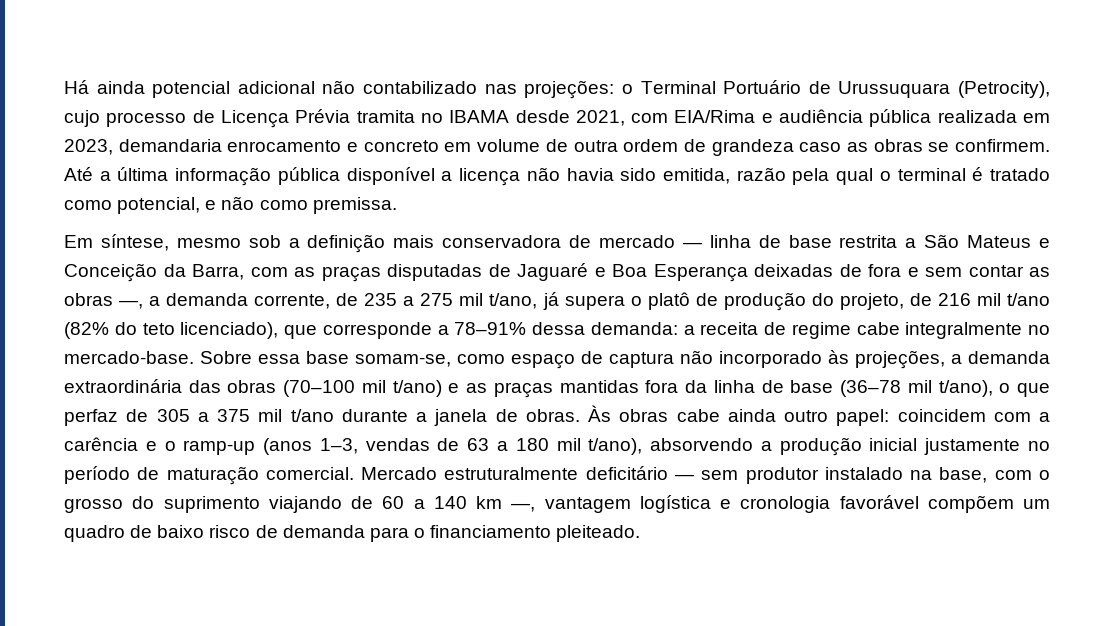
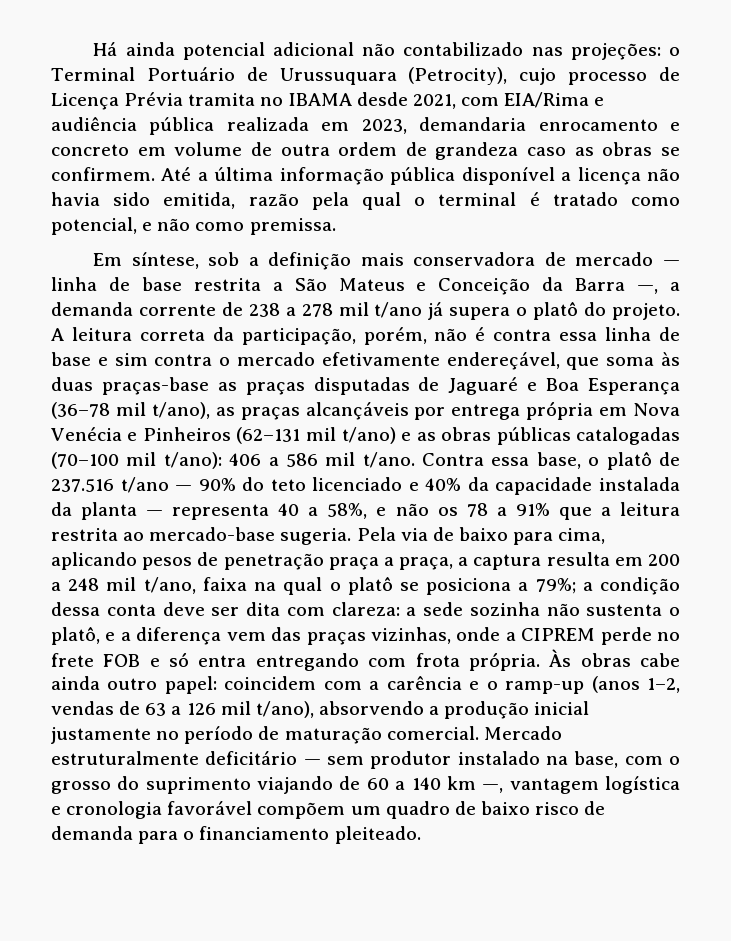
- Em síntese, mesmo sob a definição mais conservadora de mercado — linha de base restrita a São Mateus e Conceição da Barra, com as praças disputadas de Jaguaré e Boa Esperança deixadas de fora e sem contar as obras —, a demanda corrente, de 235 a 275 mil t/ano, já supera o platô de produção do projeto, de 216 mil t/ano (82% do teto licenciado), que corresponde a 78–91% dessa demanda: a receita de regime cabe integralmente no mercado-base. Sobre essa base somam-se, como espaço de captura não incorporado às projeções, a demanda extraordinária das obras (70–100 mil t/ano) e as praças mantidas fora da linha de base (36–78 mil t/ano), o que perfaz de 305 a 375 mil t/ano durante a janela de obras.
+ Em síntese, sob a definição mais conservadora de mercado — linha de base restrita a São Mateus e Conceição da Barra —, a demanda corrente de 238 a 278 mil t/ano já supera o platô do projeto. A leitura correta da participação, porém, não é contra essa linha de base e sim contra o mercado efetivamente endereçável, que soma às duas praças-base as praças disputadas de Jaguaré e Boa Esperança (36–78 mil t/ano), as praças alcançáveis por entrega própria em Nova Venécia e Pinheiros (62–131 mil t/ano) e as obras públicas catalogadas (70–100 mil t/ano): 406 a 586 mil t/ano. Contra essa base, o platô de 237.516 t/ano — 90% do teto licenciado e 40% da capacidade instalada da planta — representa 40 a 58%, e não os 78 a 91% que a leitura restrita ao mercado-base sugeria. Pela via de baixo para cima, aplicando pesos de penetração praça a praça, a captura resulta em 200 a 248 mil t/ano, faixa na qual o platô se posiciona a 79%; a condição dessa conta deve ser dita com clareza: a sede sozinha não sustenta o platô, e a diferença vem das praças vizinhas, onde a CIPREM perde no frete FOB e só entra entregando com frota própria.
- Às obras cabe ainda outro papel: coincidem com a carência e o ramp-up (anos 1–3, vendas de 63 a 180 mil t/ano), absorvendo a produção inicial justamente no período de maturação comercial.
+ Às obras cabe ainda outro papel: coincidem com a carência e o ramp-up (anos 1–2, vendas de 63 a 126 mil t/ano), absorvendo a produção inicial justamente no período de maturação comercial.

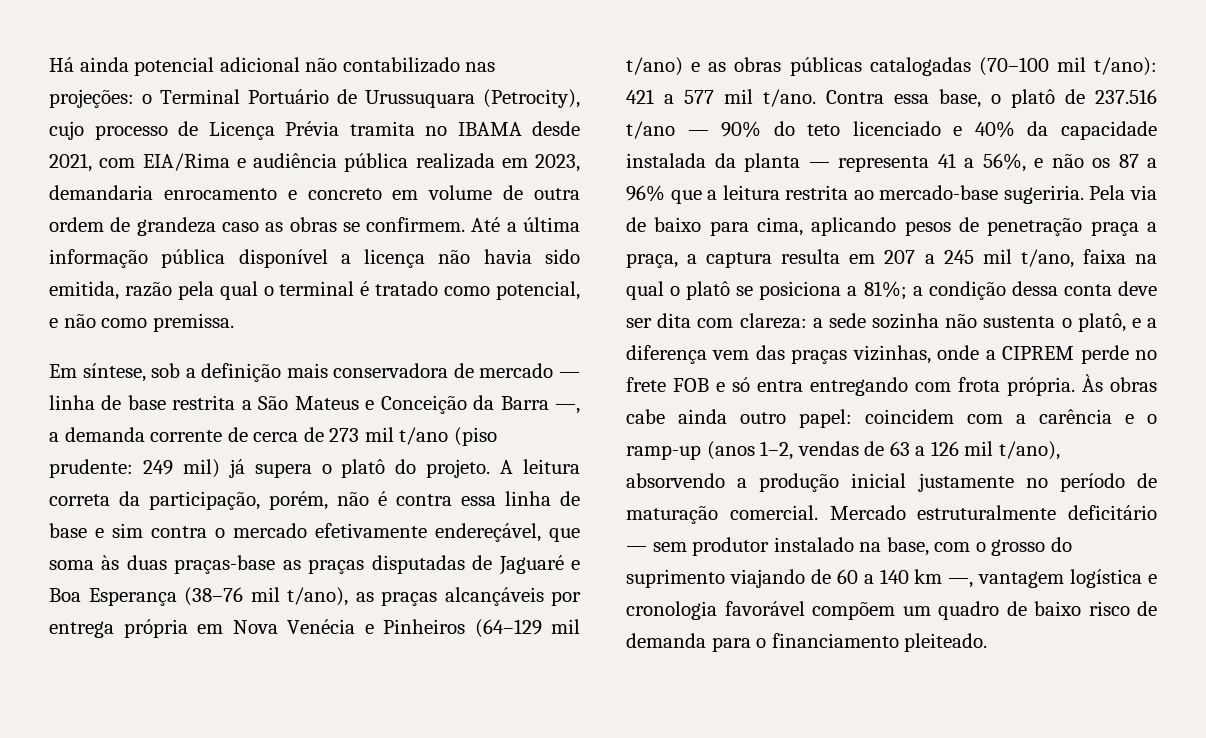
- Em síntese, sob a definição mais conservadora de mercado — linha de base restrita a São Mateus e Conceição da Barra —, a demanda corrente de 238 a 278 mil t/ano já supera o platô do projeto.
+ Em síntese, sob a definição mais conservadora de mercado — linha de base restrita a São Mateus e Conceição da Barra —, a demanda corrente de cerca de 273 mil t/ano (piso prudente: 249 mil) já supera o platô do projeto.
- A leitura correta da participação, porém, não é contra essa linha de base e sim contra o mercado efetivamente endereçável, que soma às duas praças-base as praças disputadas de Jaguaré e Boa Esperança (36–78 mil t/ano), as praças alcançáveis por entrega própria em Nova Venécia e Pinheiros (62–131 mil t/ano) e as obras públicas catalogadas (70–100 mil t/ano): 406 a 586 mil t/ano.
+ A leitura correta da participação, porém, não é contra essa linha de base e sim contra o mercado efetivamente endereçável, que soma às duas praças-base as praças disputadas de Jaguaré e Boa Esperança (38–76 mil t/ano), as praças alcançáveis por entrega própria em Nova Venécia e Pinheiros (64–129 mil t/ano) e as obras públicas catalogadas (70–100 mil t/ano): 421 a 577 mil t/ano.
- Contra essa base, o platô de 237.516 t/ano — 90% do teto licenciado e 40% da capacidade instalada da planta — representa 40 a 58%, e não os 78 a 91% que a leitura restrita ao mercado-base sugeria.
+ Contra essa base, o platô de 237.516 t/ano — 90% do teto licenciado e 40% da capacidade instalada da planta — representa 41 a 56%, e não os 87 a 96% que a leitura restrita ao mercado-base sugeriria.
- Pela via de baixo para cima, aplicando pesos de penetração praça a praça, a captura resulta em 200 a 248 mil t/ano, faixa na qual o platô se posiciona a 79%;
+ Pela via de baixo para cima, aplicando pesos de penetração praça a praça, a captura resulta em 207 a 245 mil t/ano, faixa na qual o platô se posiciona a 81%;

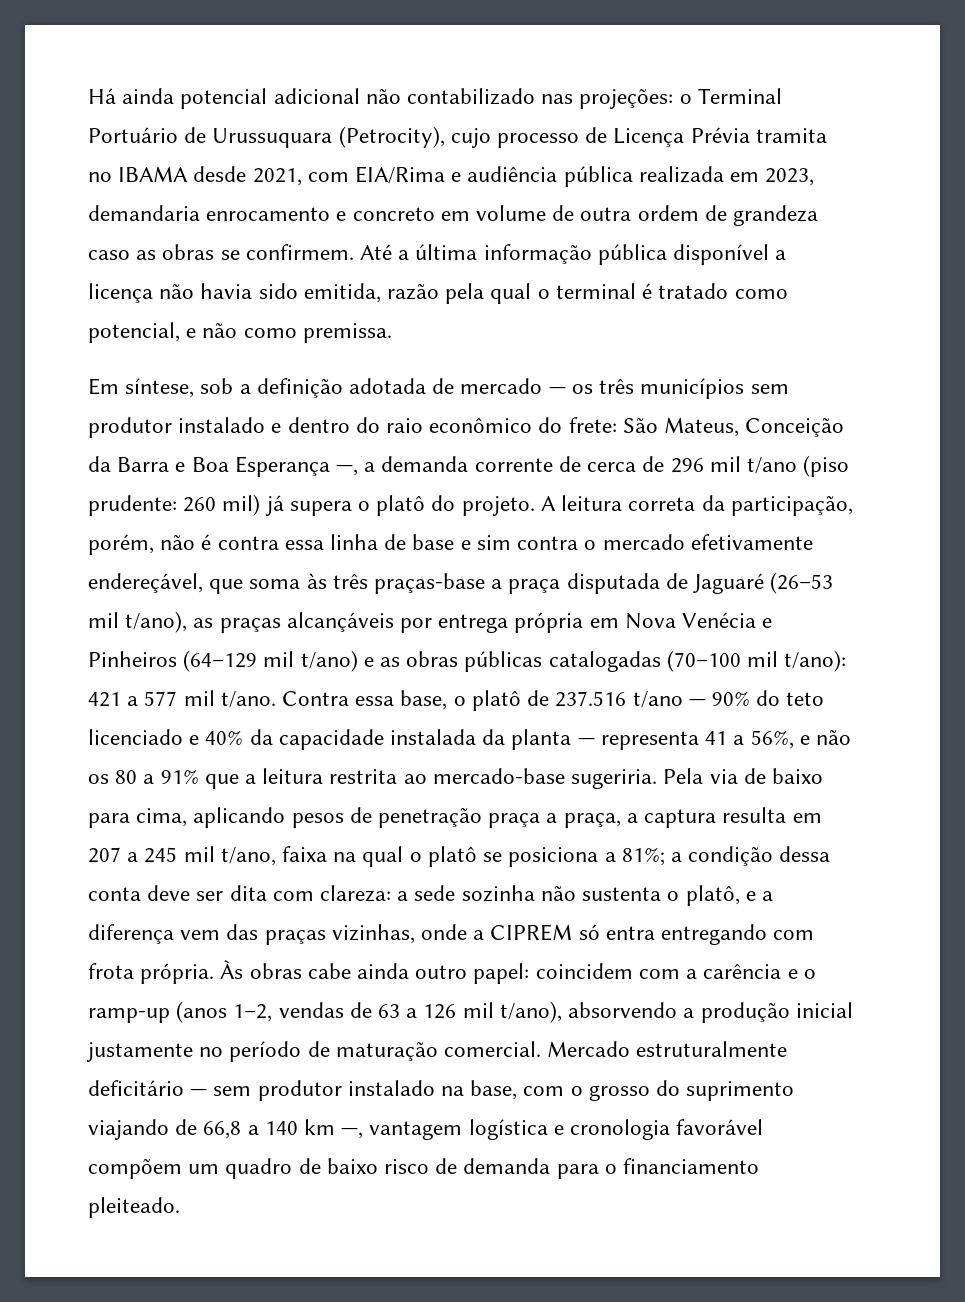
- Em síntese, sob a definição mais conservadora de mercado — linha de base restrita a São Mateus e Conceição da Barra —, a demanda corrente de cerca de 273 mil t/ano (piso prudente: 249 mil) já supera o platô do projeto.
+ Em síntese, sob a definição adotada de mercado — os três municípios sem produtor instalado e dentro do raio econômico do frete: São Mateus, Conceição da Barra e Boa Esperança —, a demanda corrente de cerca de 296 mil t/ano (piso prudente: 260 mil) já supera o platô do projeto.
- A leitura correta da participação, porém, não é contra essa linha de base e sim contra o mercado efetivamente endereçável, que soma às duas praças-base as praças disputadas de Jaguaré e Boa Esperança (38–76 mil t/ano), as praças alcançáveis por entrega própria em Nova Venécia e Pinheiros (64–129 mil t/ano) e as obras públicas catalogadas (70–100 mil t/ano): 421 a 577 mil t/ano.
+ A leitura correta da participação, porém, não é contra essa linha de base e sim contra o mercado efetivamente endereçável, que soma às três praças-base a praça disputada de Jaguaré (26–53 mil t/ano), as praças alcançáveis por entrega própria em Nova Venécia e Pinheiros (64–129 mil t/ano) e as obras públicas catalogadas (70–100 mil t/ano): 421 a 577 mil t/ano.
- Contra essa base, o platô de 237.516 t/ano — 90% do teto licenciado e 40% da capacidade instalada da planta — representa 41 a 56%, e não os 87 a 96% que a leitura restrita ao mercado-base sugeriria.
+ Contra essa base, o platô de 237.516 t/ano — 90% do teto licenciado e 40% da capacidade instalada da planta — representa 41 a 56%, e não os 80 a 91% que a leitura restrita ao mercado-base sugeriria.
- a sede sozinha não sustenta o platô, e a diferença vem das praças vizinhas, onde a CIPREM perde no frete FOB e só entra entregando com frota própria.
+ a sede sozinha não sustenta o platô, e a diferença vem das praças vizinhas, onde a CIPREM só entra entregando com frota própria.
- Mercado estruturalmente deficitário — sem produtor instalado na base, com o grosso do suprimento viajando de 60 a 140 km —, vantagem logística e cronologia favorável compõem um quadro de baixo risco de demanda para o financiamento pleiteado.
+ Mercado estruturalmente deficitário — sem produtor instalado na base, com o grosso do suprimento viajando de 66,8 a 140 km —, vantagem logística e cronologia favorável compõem um quadro de baixo risco de demanda para o financiamento pleiteado.

